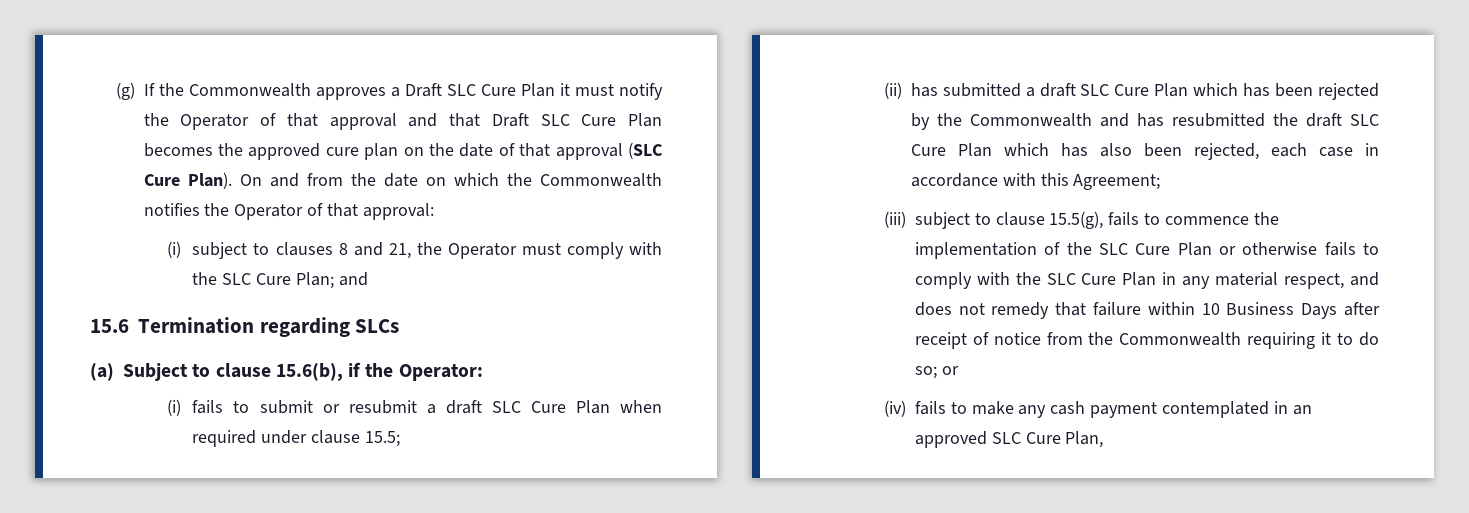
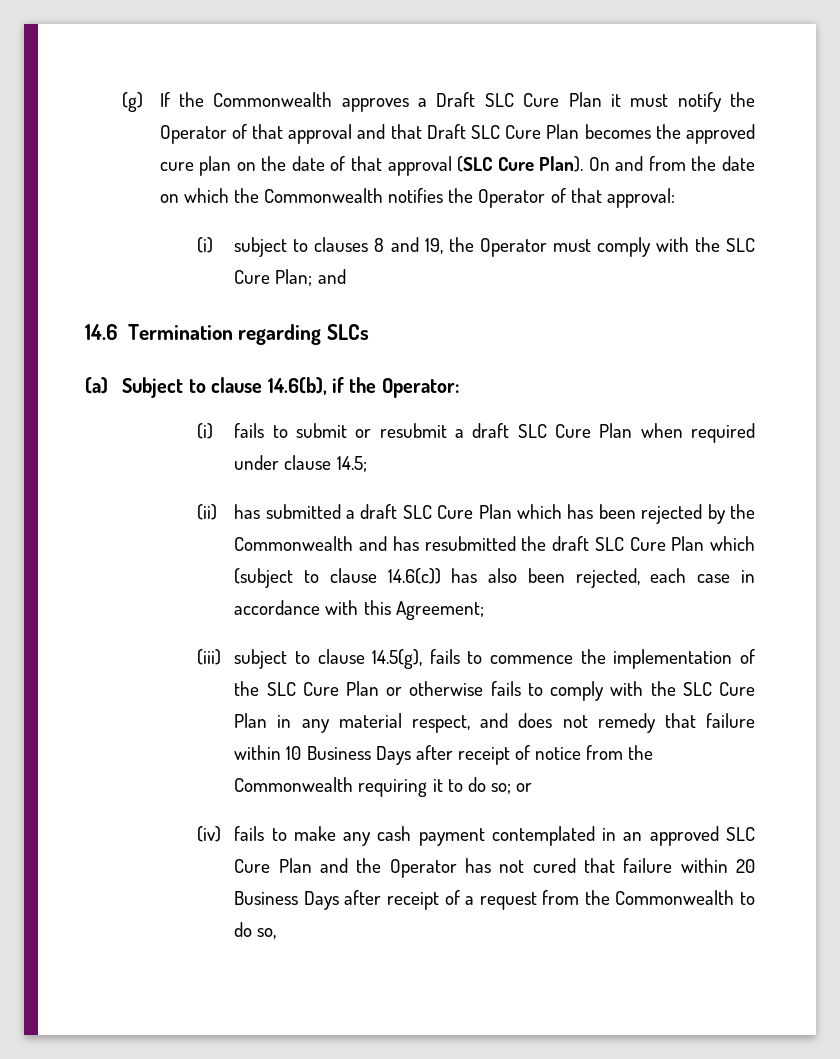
- (i) subject to clauses 8 and 21, the Operator must comply with the SLC Cure Plan; and
+ (i) subject to clauses 8 and 19, the Operator must comply with the SLC Cure Plan; and
- 15.6 Termination regarding SLCs
+ 14.6 Termination regarding SLCs
- (a) Subject to clause 15.6(b), if the Operator:
+ (a) Subject to clause 14.6(b), if the Operator:
- (i) fails to submit or resubmit a draft SLC Cure Plan when required under clause 15.5;
+ (i) fails to submit or resubmit a draft SLC Cure Plan when required under clause 14.5;
- (ii) has submitted a draft SLC Cure Plan which has been rejected by the Commonwealth and has resubmitted the draft SLC Cure Plan which has also been rejected, each case in accordance with this Agreement;
+ (ii) has submitted a draft SLC Cure Plan which has been rejected by the Commonwealth and has resubmitted the draft SLC Cure Plan which (subject to clause 14.6(c)) has also been rejected, each case in accordance with this Agreement;
- (iii) subject to clause 15.5(g), fails to commence the implementation of the SLC Cure Plan or otherwise fails to comply with the SLC Cure Plan in any material respect, and does not remedy that failure within 10 Business Days after receipt of notice from the Commonwealth requiring it to do so; or
+ (iii) subject to clause 14.5(g), fails to commence the implementation of the SLC Cure Plan or otherwise fails to comply with the SLC Cure Plan in any material respect, and does not remedy that failure within 10 Business Days after receipt of notice from the Commonwealth requiring it to do so; or
- (iv) fails to make any cash payment contemplated in an approved SLC Cure Plan,
+ (iv) fails to make any cash payment contemplated in an approved SLC Cure Plan and the Operator has not cured that failure within 20 Business Days after receipt of a request from the Commonwealth to do so,

